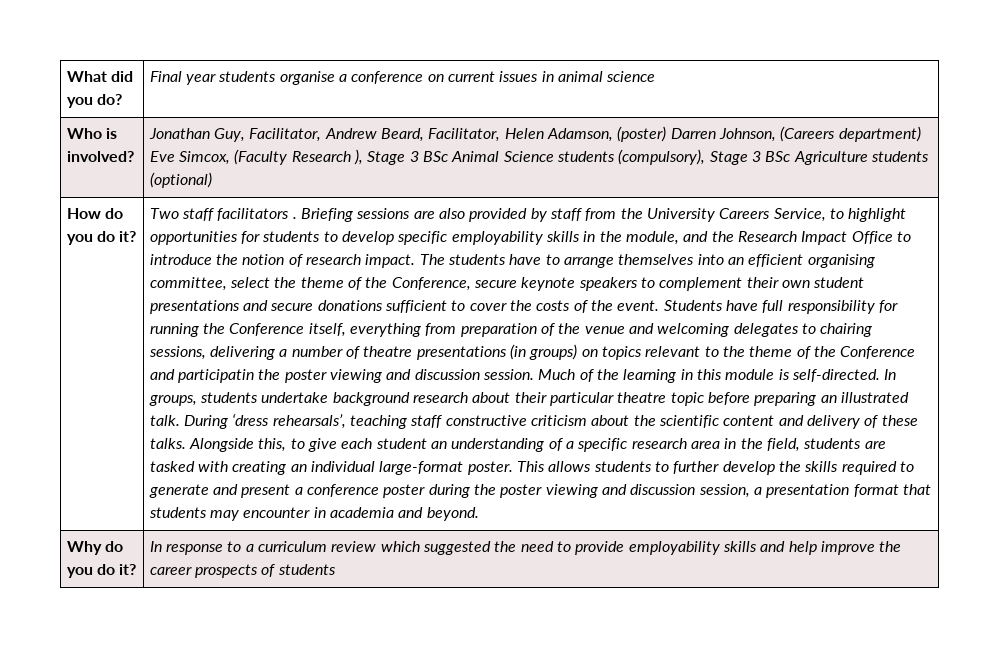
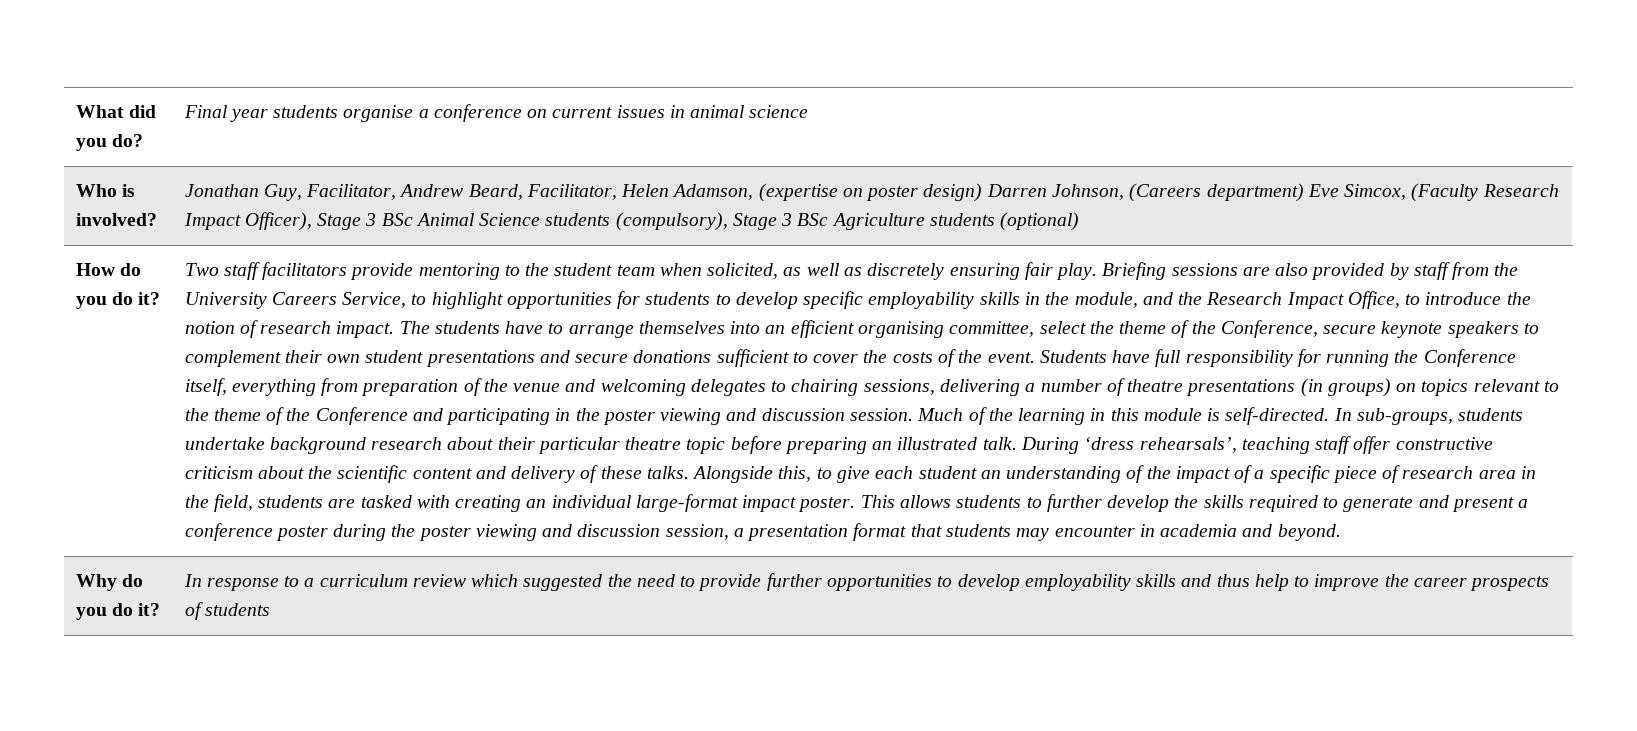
- Who is involved? | Jonathan Guy, Facilitator, Andrew Beard, Facilitator, Helen Adamson, (poster) Darren Johnson, (Careers department) Eve Simcox, (Faculty Research ), Stage 3 BSc Animal Science students (compulsory), Stage 3 BSc Agriculture students (optional)
+ Who is involved? | Jonathan Guy, Facilitator, Andrew Beard, Facilitator, Helen Adamson, (expertise on poster design) Darren Johnson, (Careers department) Eve Simcox, (Faculty Research Impact Officer), Stage 3 BSc Animal Science students (compulsory), Stage 3 BSc Agriculture students (optional)
- Two staff facilitators .
+ Two staff facilitators provide mentoring to the student team when solicited, as well as discretely ensuring fair play.
- Briefing sessions are also provided by staff from the University Careers Service, to highlight opportunities for students to develop specific employability skills in the module, and the Research Impact Office to introduce the notion of research impact.
+ Briefing sessions are also provided by staff from the University Careers Service, to highlight opportunities for students to develop specific employability skills in the module, and the Research Impact Office, to introduce the notion of research impact.
- Students have full responsibility for running the Conference itself, everything from preparation of the venue and welcoming delegates to chairing sessions, delivering a number of theatre presentations (in groups) on topics relevant to the theme of the Conference and participatin the poster viewing and discussion session.
+ Students have full responsibility for running the Conference itself, everything from preparation of the venue and welcoming delegates to chairing sessions, delivering a number of theatre presentations (in groups) on topics relevant to the theme of the Conference and participating in the poster viewing and discussion session.
- In groups, students undertake background research about their particular theatre topic before preparing an illustrated talk.
+ In sub-groups, students undertake background research about their particular theatre topic before preparing an illustrated talk.
- During ‘dress rehearsals’, teaching staff constructive criticism about the scientific content and delivery of these talks.
+ During ‘dress rehearsals’, teaching staff offer constructive criticism about the scientific content and delivery of these talks.
- Alongside this, to give each student an understanding of a specific research area in the field, students are tasked with creating an individual large-format poster.
+ Alongside this, to give each student an understanding of the impact of a specific piece of research area in the field, students are tasked with creating an individual large-format impact poster.
- Why do you do it? | In response to a curriculum review which suggested the need to provide employability skills and help improve the career prospects of students
+ Why do you do it? | In response to a curriculum review which suggested the need to provide further opportunities to develop employability skills and thus help to improve the career prospects of students

